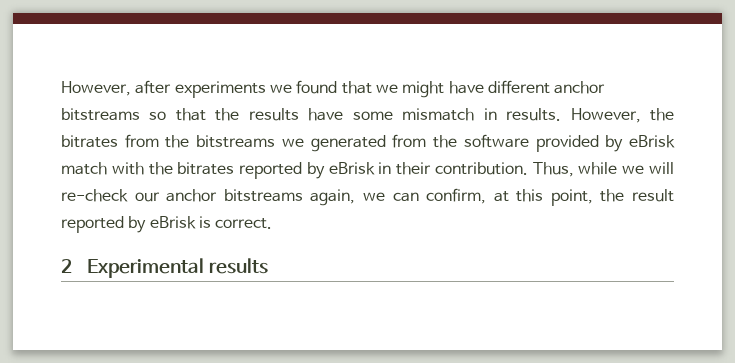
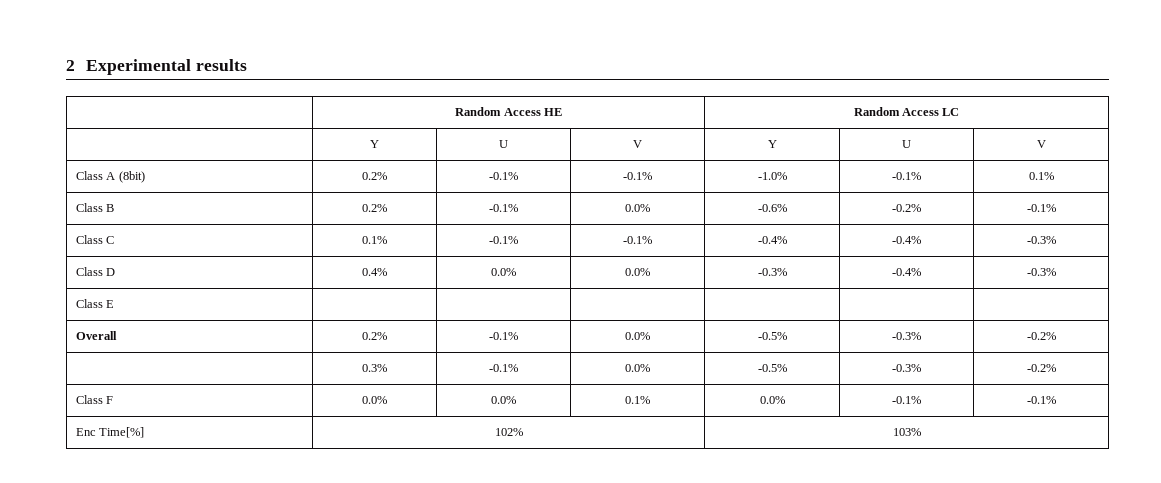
- However, after experiments we found that we might have different anchor bitstreams so that the results have some mismatch in results. However, the bitrates from the bitstreams we generated from the software provided by eBrisk match with the bitrates reported by eBrisk in their contribution. Thus, while we will re-check our anchor bitstreams again, we can confirm, at this point, the result reported by eBrisk is correct.
  2 Experimental results
+ | Random Access HE | Random Access LC
+ | Y | U | V | Y | U | V
+ Class A (8bit) | 0.2% | -0.1% | -0.1% | -1.0% | -0.1% | 0.1%
+ Class B | 0.2% | -0.1% | 0.0% | -0.6% | -0.2% | -0.1%
+ Class C | 0.1% | -0.1% | -0.1% | -0.4% | -0.4% | -0.3%
+ Class D | 0.4% | 0.0% | 0.0% | -0.3% | -0.4% | -0.3%
+ Class E | | | | | |
+ Overall | 0.2% | -0.1% | 0.0% | -0.5% | -0.3% | -0.2%
+ | 0.3% | -0.1% | 0.0% | -0.5% | -0.3% | -0.2%
+ Class F | 0.0% | 0.0% | 0.1% | 0.0% | -0.1% | -0.1%
+ Enc Time[%] | 102% | 103%

